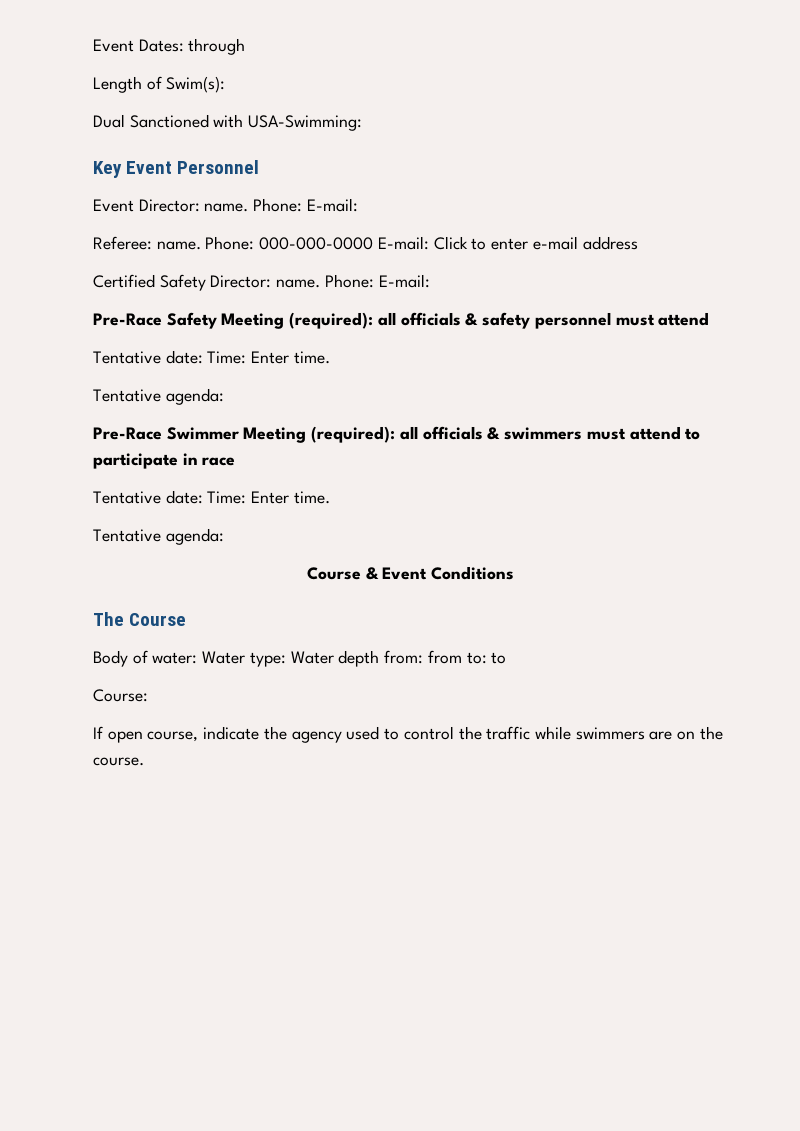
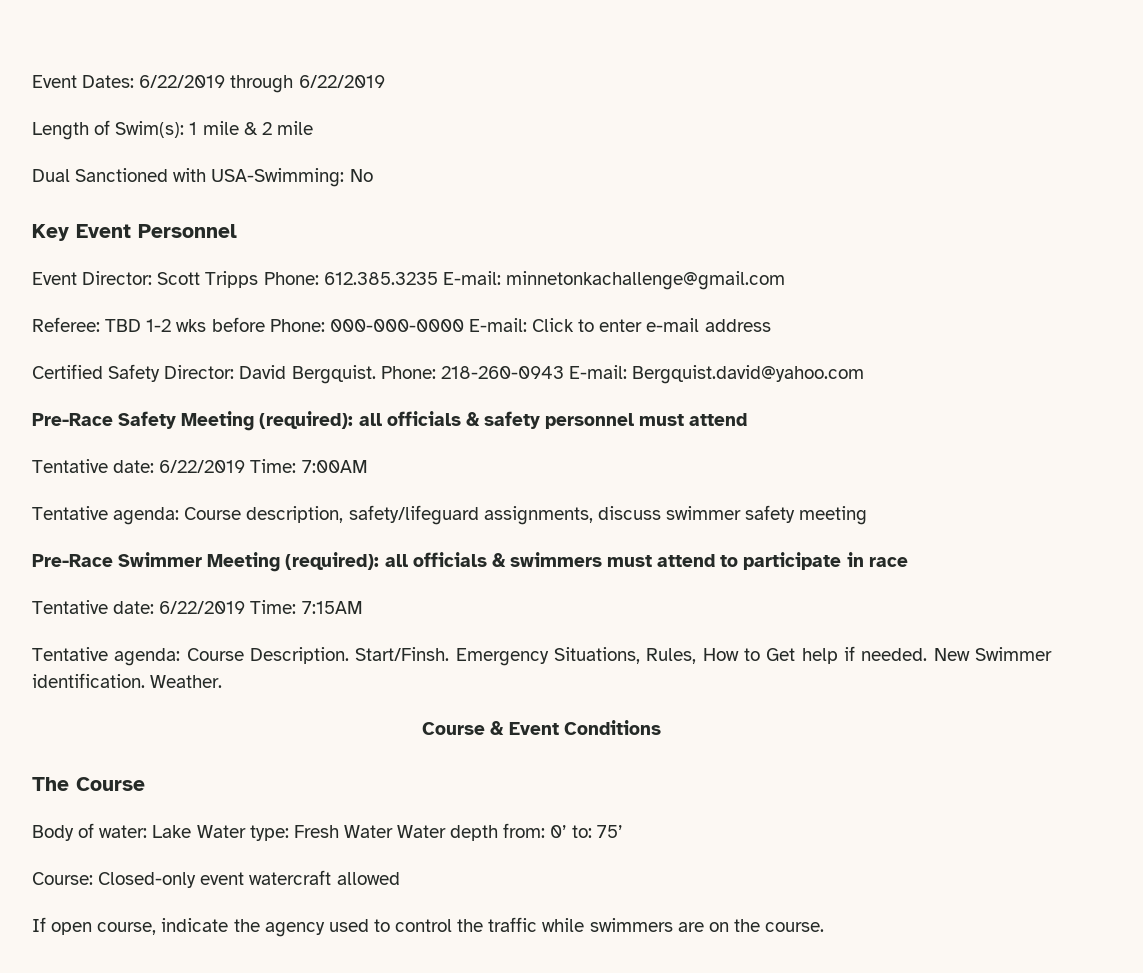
- Event Dates: through
+ Event Dates: 6/22/2019 through 6/22/2019
- Length of Swim(s):
+ Length of Swim(s): 1 mile & 2 mile
- Dual Sanctioned with USA-Swimming:
+ Dual Sanctioned with USA-Swimming: No
- Event Director: name. Phone: E-mail:
+ Event Director: Scott Tripps Phone: 612.385.3235 E-mail: minnetonkachallenge@gmail.com
- Referee: name. Phone: 000-000-0000 E-mail: Click to enter e-mail address
+ Referee: TBD 1-2 wks before Phone: 000-000-0000 E-mail: Click to enter e-mail address
- Certified Safety Director: name. Phone: E-mail:
+ Certified Safety Director: David Bergquist. Phone: 218-260-0943 E-mail: Bergquist.david@yahoo.com
  Pre-Race Safety Meeting (required): all officials & safety personnel must attend
- Tentative date: Time: Enter time.
- Tentative agenda:
+ Tentative date: 6/22/2019 Time: 7:00AM
+ Tentative agenda: Course description, safety/lifeguard assignments, discuss swimmer safety meeting
  Pre-Race Swimmer Meeting (required): all officials & swimmers must attend to participate in race
- Tentative date: Time: Enter time.
- Tentative agenda:
+ Tentative date: 6/22/2019 Time: 7:15AM
+ Tentative agenda: Course Description. Start/Finsh. Emergency Situations, Rules, How to Get help if needed. New Swimmer identification. Weather.
- Body of water: Water type: Water depth from: from to: to
- Course:
+ Body of water: Lake Water type: Fresh Water Water depth from: 0’ to: 75’
+ Course: Closed-only event watercraft allowed

